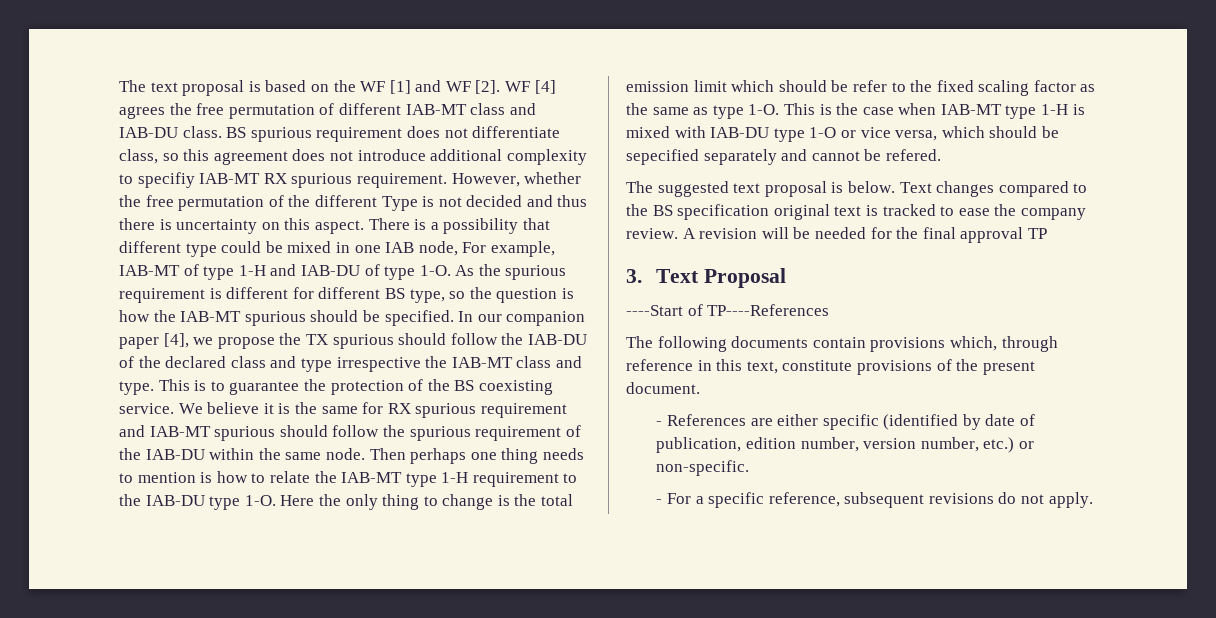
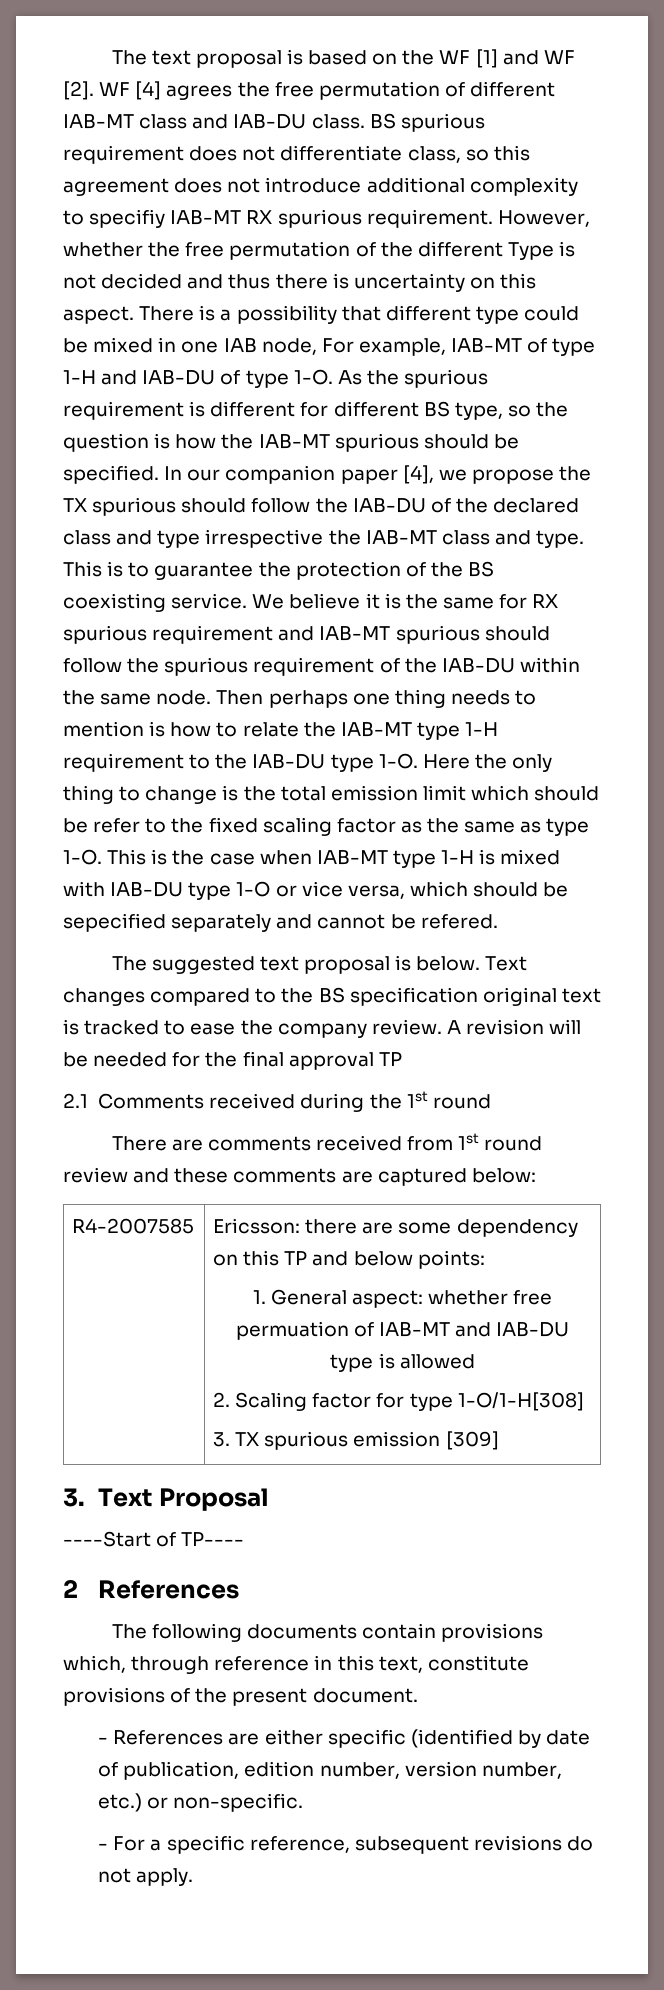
+ 2.1 Comments received during the 1st round
+ There are comments received from 1st round review and these comments are captured below:
+ R4-2007585 | Ericsson: there are some dependency on this TP and below points:
+ 1. General aspect: whether free permuation of IAB-MT and IAB-DU type is allowed
+ 2. Scaling factor for type 1-O/1-H[308]
+ 3. TX spurious emission [309]
- ----Start of TP----References
+ ----Start of TP----
+ 2 References

